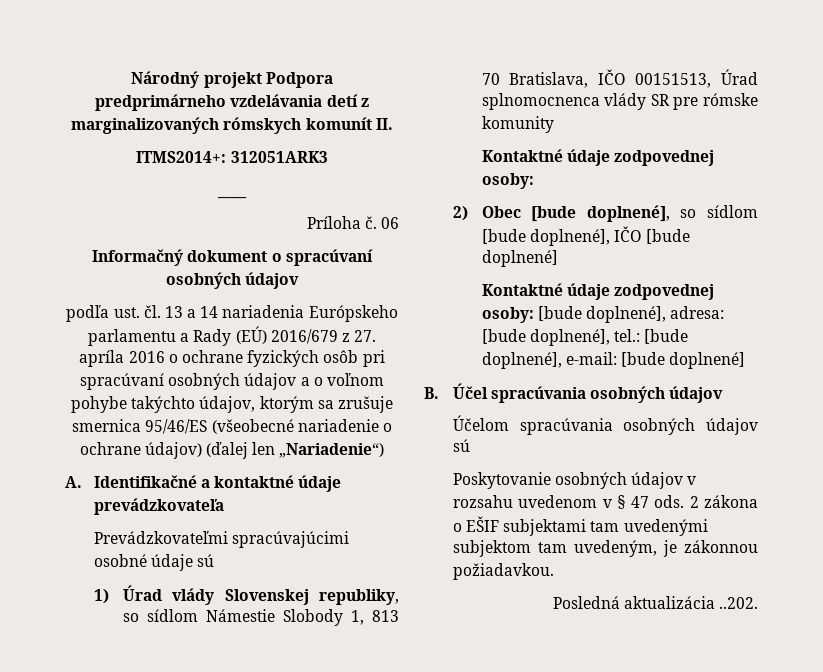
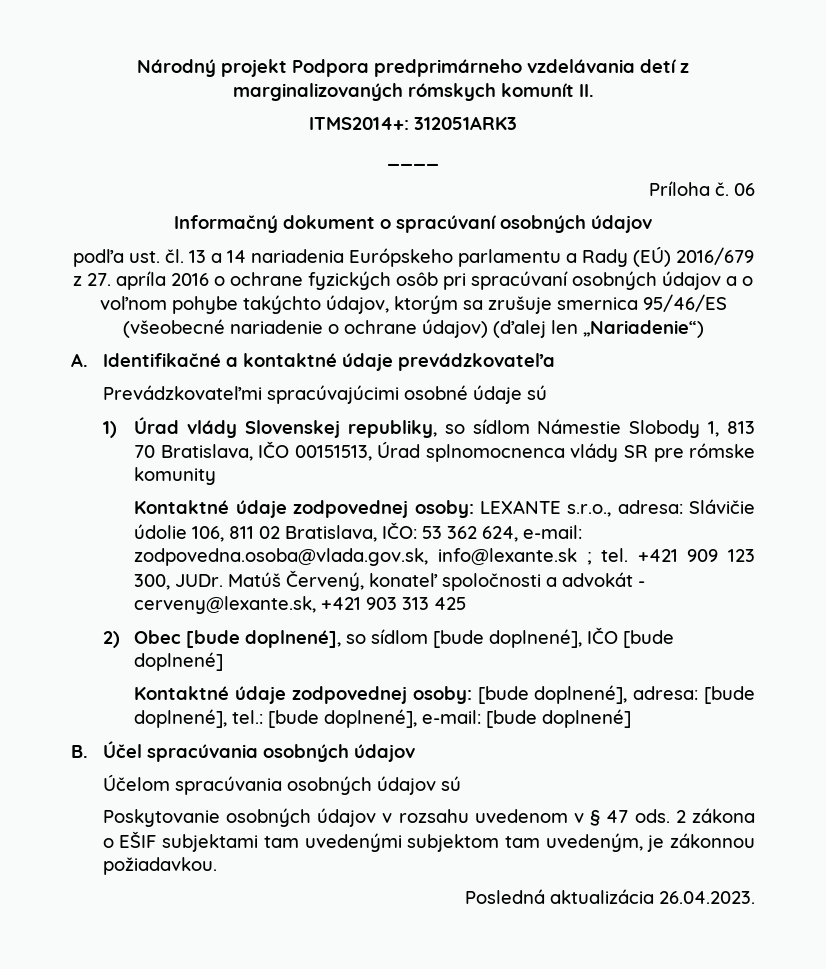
  1) Úrad vlády Slovenskej republiky, so sídlom Námestie Slobody 1, 813 70 Bratislava, IČO 00151513, Úrad splnomocnenca vlády SR pre rómske komunity
- Kontaktné údaje zodpovednej osoby:
+ Kontaktné údaje zodpovednej osoby: LEXANTE s.r.o., adresa: Slávičie údolie 106, 811 02 Bratislava, IČO: 53 362 624, e-mail: zodpovedna.osoba@vlada.gov.sk, info@lexante.sk ; tel. +421 909 123 300, JUDr. Matúš Červený, konateľ spoločnosti a advokát - cerveny@lexante.sk, +421 903 313 425
- Posledná aktualizácia ..202.
+ Posledná aktualizácia 26.04.2023.

